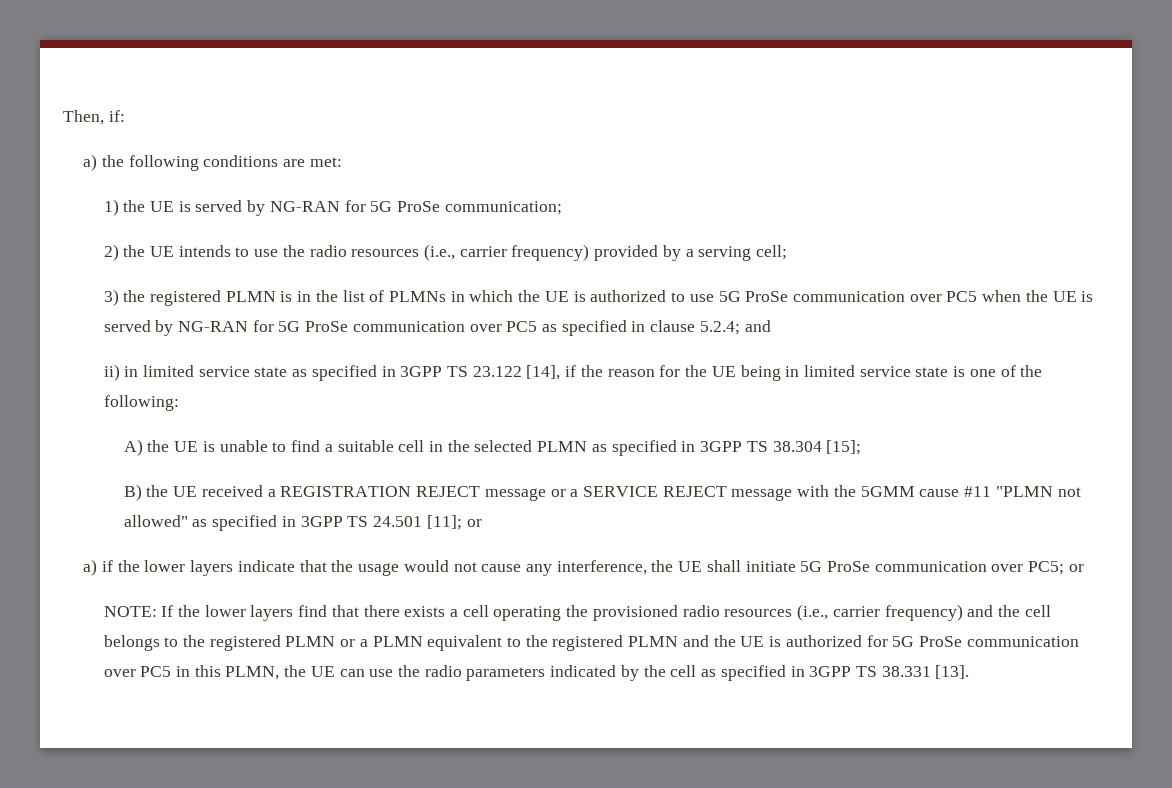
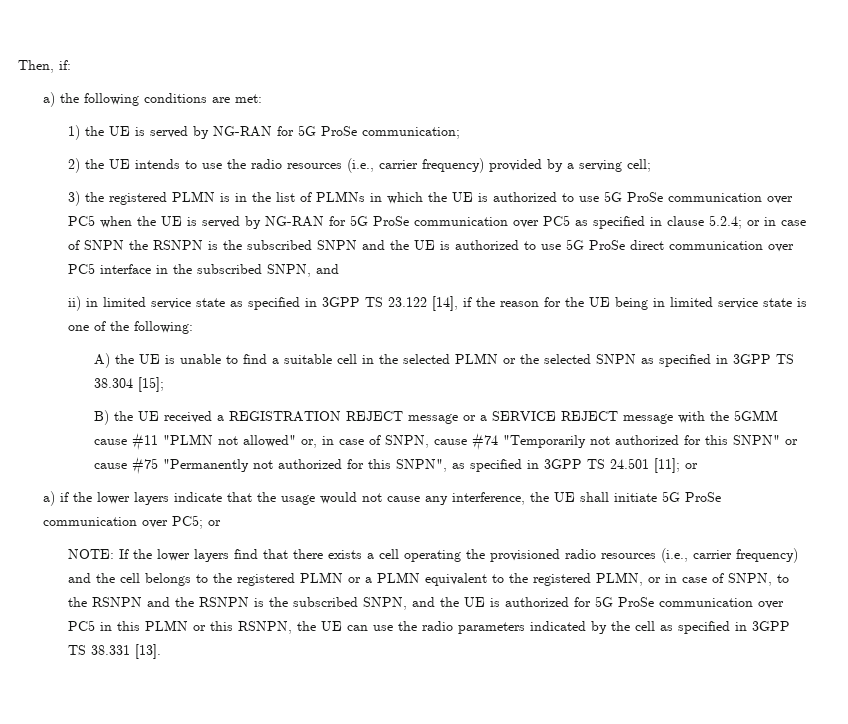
- 3) the registered PLMN is in the list of PLMNs in which the UE is authorized to use 5G ProSe communication over PC5 when the UE is served by NG-RAN for 5G ProSe communication over PC5 as specified in clause 5.2.4; and
+ 3) the registered PLMN is in the list of PLMNs in which the UE is authorized to use 5G ProSe communication over PC5 when the UE is served by NG-RAN for 5G ProSe communication over PC5 as specified in clause 5.2.4; or in case of SNPN the RSNPN is the subscribed SNPN and the UE is authorized to use 5G ProSe direct communication over PC5 interface in the subscribed SNPN, and
- A) the UE is unable to find a suitable cell in the selected PLMN as specified in 3GPP TS 38.304 [15];
+ A) the UE is unable to find a suitable cell in the selected PLMN or the selected SNPN as specified in 3GPP TS 38.304 [15];
- B) the UE received a REGISTRATION REJECT message or a SERVICE REJECT message with the 5GMM cause #11 "PLMN not allowed" as specified in 3GPP TS 24.501 [11]; or
+ B) the UE received a REGISTRATION REJECT message or a SERVICE REJECT message with the 5GMM cause #11 "PLMN not allowed" or, in case of SNPN, cause #74 "Temporarily not authorized for this SNPN" or cause #75 "Permanently not authorized for this SNPN", as specified in 3GPP TS 24.501 [11]; or
- If the lower layers find that there exists a cell operating the provisioned radio resources (i.e., carrier frequency) and the cell belongs to the registered PLMN or a PLMN equivalent to the registered PLMN and the UE is authorized for 5G ProSe communication over PC5 in this PLMN, the UE can use the radio parameters indicated by the cell as specified in 3GPP TS 38.331 [13].
+ If the lower layers find that there exists a cell operating the provisioned radio resources (i.e., carrier frequency) and the cell belongs to the registered PLMN or a PLMN equivalent to the registered PLMN, or in case of SNPN, to the RSNPN and the RSNPN is the subscribed SNPN, and the UE is authorized for 5G ProSe communication over PC5 in this PLMN or this RSNPN, the UE can use the radio parameters indicated by the cell as specified in 3GPP TS 38.331 [13].

